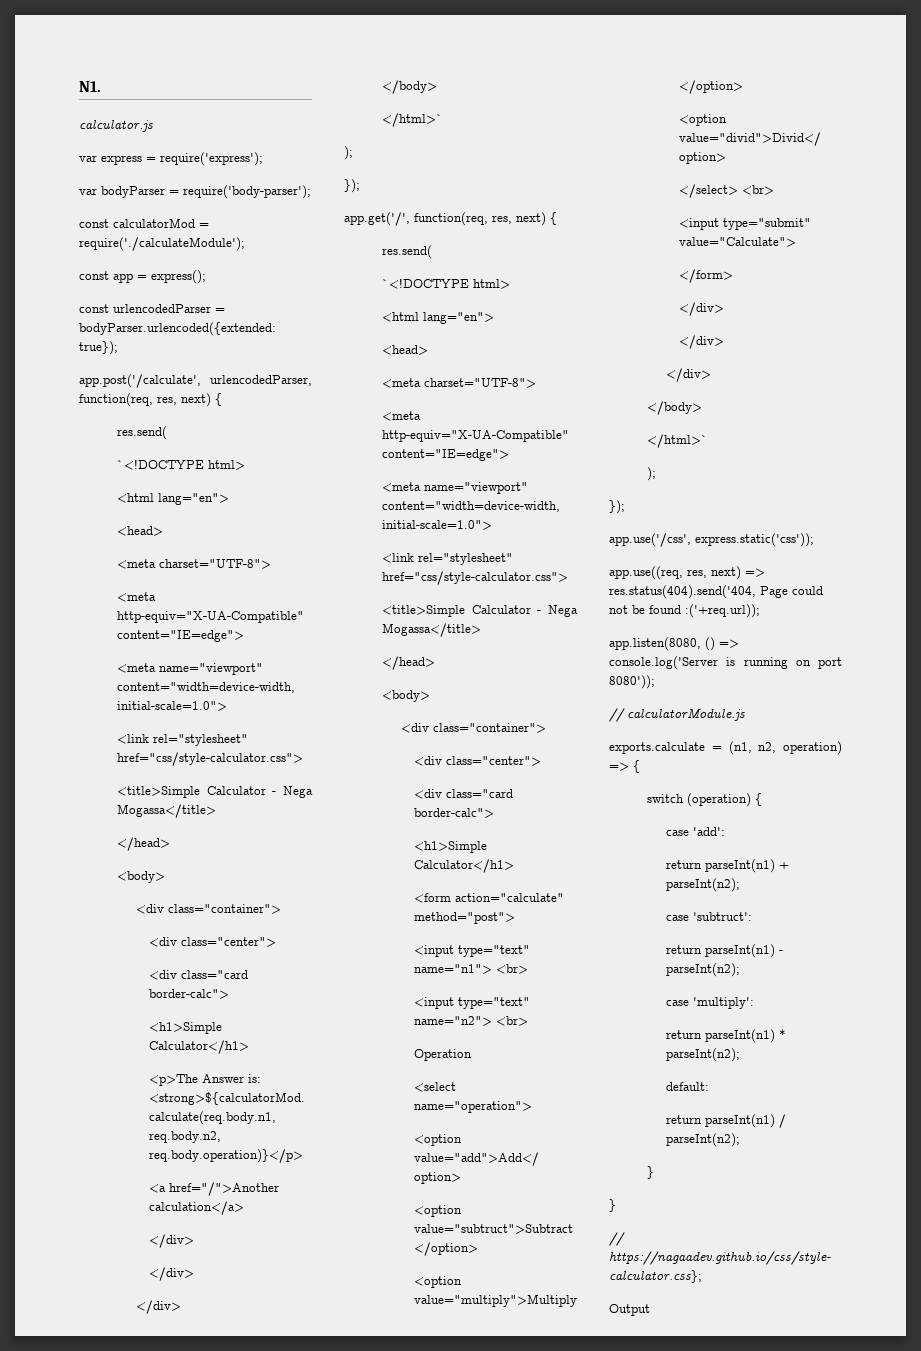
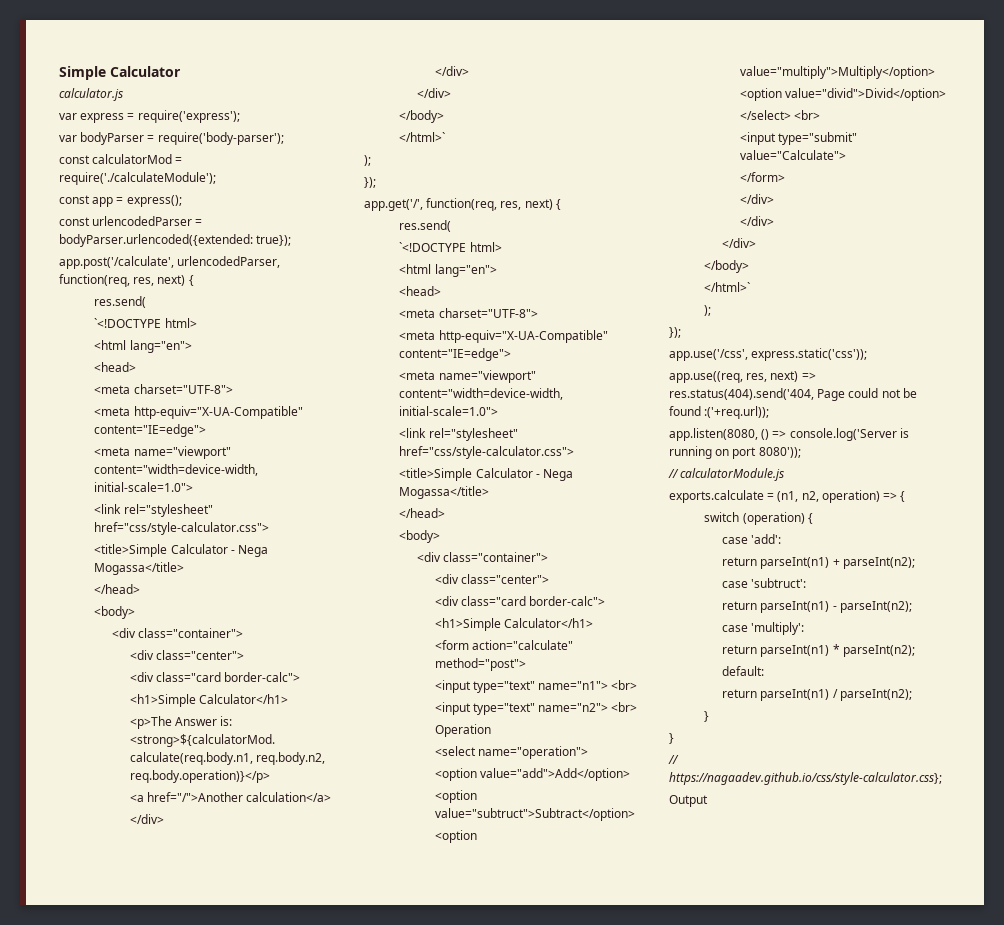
- N1.
+ Simple Calculator

